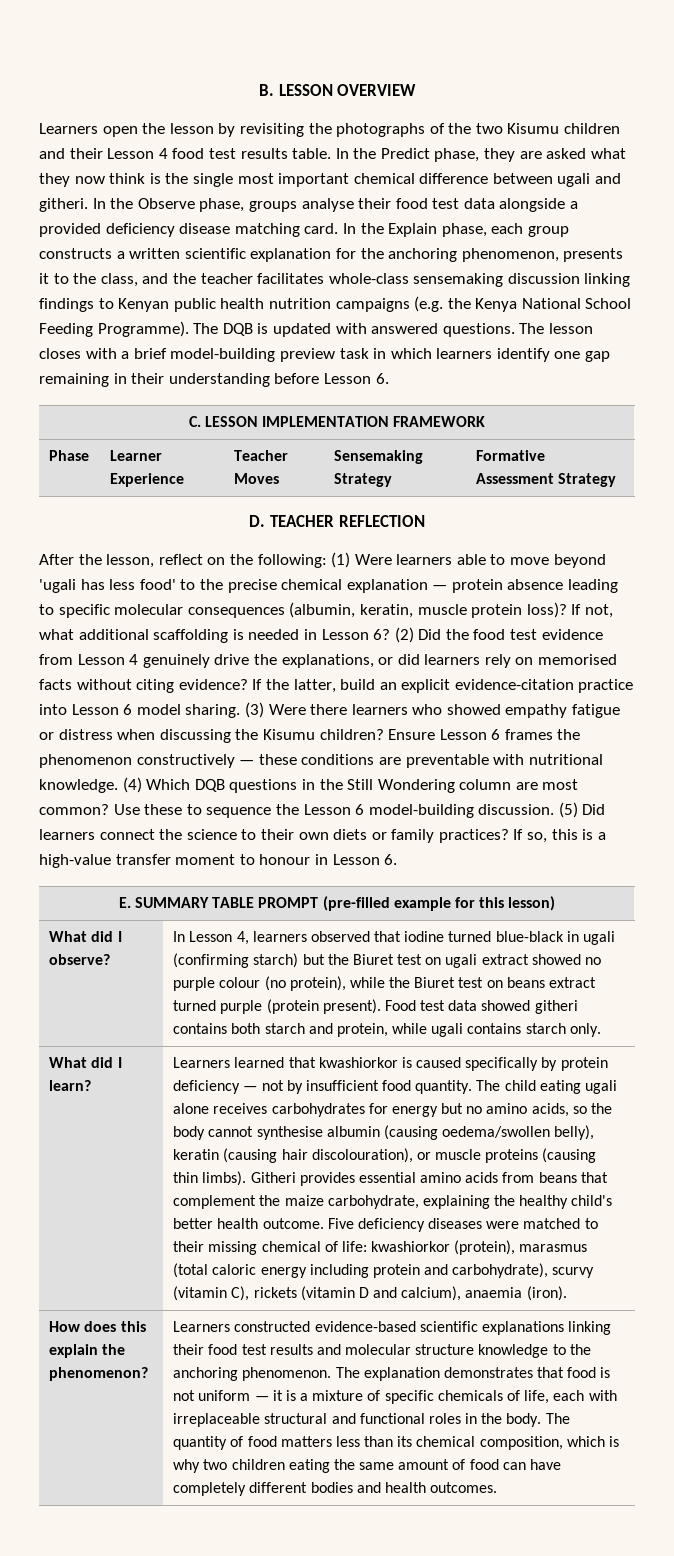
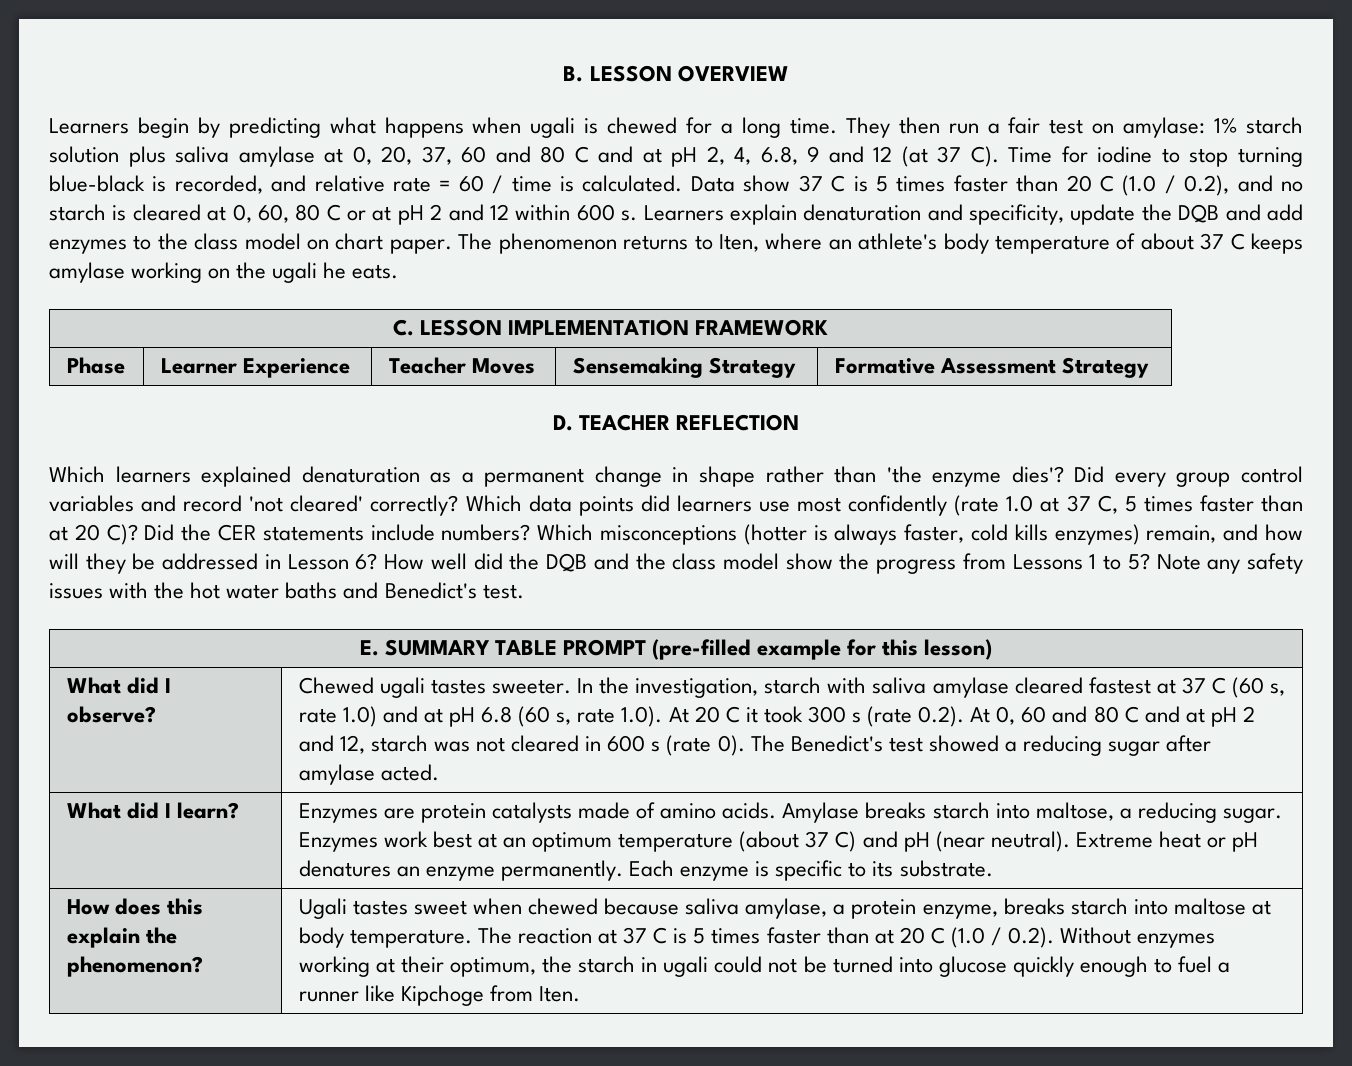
- Learners open the lesson by revisiting the photographs of the two Kisumu children and their Lesson 4 food test results table. In the Predict phase, they are asked what they now think is the single most important chemical difference between ugali and githeri. In the Observe phase, groups analyse their food test data alongside a provided deficiency disease matching card. In the Explain phase, each group constructs a written scientific explanation for the anchoring phenomenon, presents it to the class, and the teacher facilitates whole-class sensemaking discussion linking findings to Kenyan public health nutrition campaigns (e.g. the Kenya National School Feeding Programme). The DQB is updated with answered questions. The lesson closes with a brief model-building preview task in which learners identify one gap remaining in their understanding before Lesson 6.
+ Learners begin by predicting what happens when ugali is chewed for a long time. They then run a fair test on amylase: 1% starch solution plus saliva amylase at 0, 20, 37, 60 and 80 C and at pH 2, 4, 6.8, 9 and 12 (at 37 C). Time for iodine to stop turning blue-black is recorded, and relative rate = 60 / time is calculated. Data show 37 C is 5 times faster than 20 C (1.0 / 0.2), and no starch is cleared at 0, 60, 80 C or at pH 2 and 12 within 600 s. Learners explain denaturation and specificity, update the DQB and add enzymes to the class model on chart paper. The phenomenon returns to Iten, where an athlete's body temperature of about 37 C keeps amylase working on the ugali he eats.
- After the lesson, reflect on the following: (1) Were learners able to move beyond 'ugali has less food' to the precise chemical explanation — protein absence leading to specific molecular consequences (albumin, keratin, muscle protein loss)? If not, what additional scaffolding is needed in Lesson 6? (2) Did the food test evidence from Lesson 4 genuinely drive the explanations, or did learners rely on memorised facts without citing evidence? If the latter, build an explicit evidence-citation practice into Lesson 6 model sharing. (3) Were there learners who showed empathy fatigue or distress when discussing the Kisumu children? Ensure Lesson 6 frames the phenomenon constructively — these conditions are preventable with nutritional knowledge. (4) Which DQB questions in the Still Wondering column are most common? Use these to sequence the Lesson 6 model-building discussion. (5) Did learners connect the science to their own diets or family practices? If so, this is a high-value transfer moment to honour in Lesson 6.
+ Which learners explained denaturation as a permanent change in shape rather than 'the enzyme dies'? Did every group control variables and record 'not cleared' correctly? Which data points did learners use most confidently (rate 1.0 at 37 C, 5 times faster than at 20 C)? Did the CER statements include numbers? Which misconceptions (hotter is always faster, cold kills enzymes) remain, and how will they be addressed in Lesson 6? How well did the DQB and the class model show the progress from Lessons 1 to 5? Note any safety issues with the hot water baths and Benedict's test.
- In Lesson 4, learners observed that iodine turned blue-black in ugali (confirming starch) but the Biuret test on ugali extract showed no purple colour (no protein), while the Biuret test on beans extract turned purple (protein present). Food test data showed githeri contains both starch and protein, while ugali contains starch only.
- What did I learn? | Learners learned that kwashiorkor is caused specifically by protein deficiency — not by insufficient food quantity. The child eating ugali alone receives carbohydrates for energy but no amino acids, so the body cannot synthesise albumin (causing oedema/swollen belly), keratin (causing hair discolouration), or muscle proteins (causing thin limbs). Githeri provides essential amino acids from beans that complement the maize carbohydrate, explaining the healthy child's better health outcome. Five deficiency diseases were matched to their missing chemical of life: kwashiorkor (protein), marasmus (total caloric energy including protein and carbohydrate), scurvy (vitamin C), rickets (vitamin D and calcium), anaemia (iron).
+ Chewed ugali tastes sweeter. In the investigation, starch with saliva amylase cleared fastest at 37 C (60 s, rate 1.0) and at pH 6.8 (60 s, rate 1.0). At 20 C it took 300 s (rate 0.2). At 0, 60 and 80 C and at pH 2 and 12, starch was not cleared in 600 s (rate 0). The Benedict's test showed a reducing sugar after amylase acted.
+ What did I learn? | Enzymes are protein catalysts made of amino acids. Amylase breaks starch into maltose, a reducing sugar. Enzymes work best at an optimum temperature (about 37 C) and pH (near neutral). Extreme heat or pH denatures an enzyme permanently. Each enzyme is specific to its substrate.
- Learners constructed evidence-based scientific explanations linking their food test results and molecular structure knowledge to the anchoring phenomenon. The explanation demonstrates that food is not uniform — it is a mixture of specific chemicals of life, each with irreplaceable structural and functional roles in the body. The quantity of food matters less than its chemical composition, which is why two children eating the same amount of food can have completely different bodies and health outcomes.
+ Ugali tastes sweet when chewed because saliva amylase, a protein enzyme, breaks starch into maltose at body temperature. The reaction at 37 C is 5 times faster than at 20 C (1.0 / 0.2). Without enzymes working at their optimum, the starch in ugali could not be turned into glucose quickly enough to fuel a runner like Kipchoge from Iten.

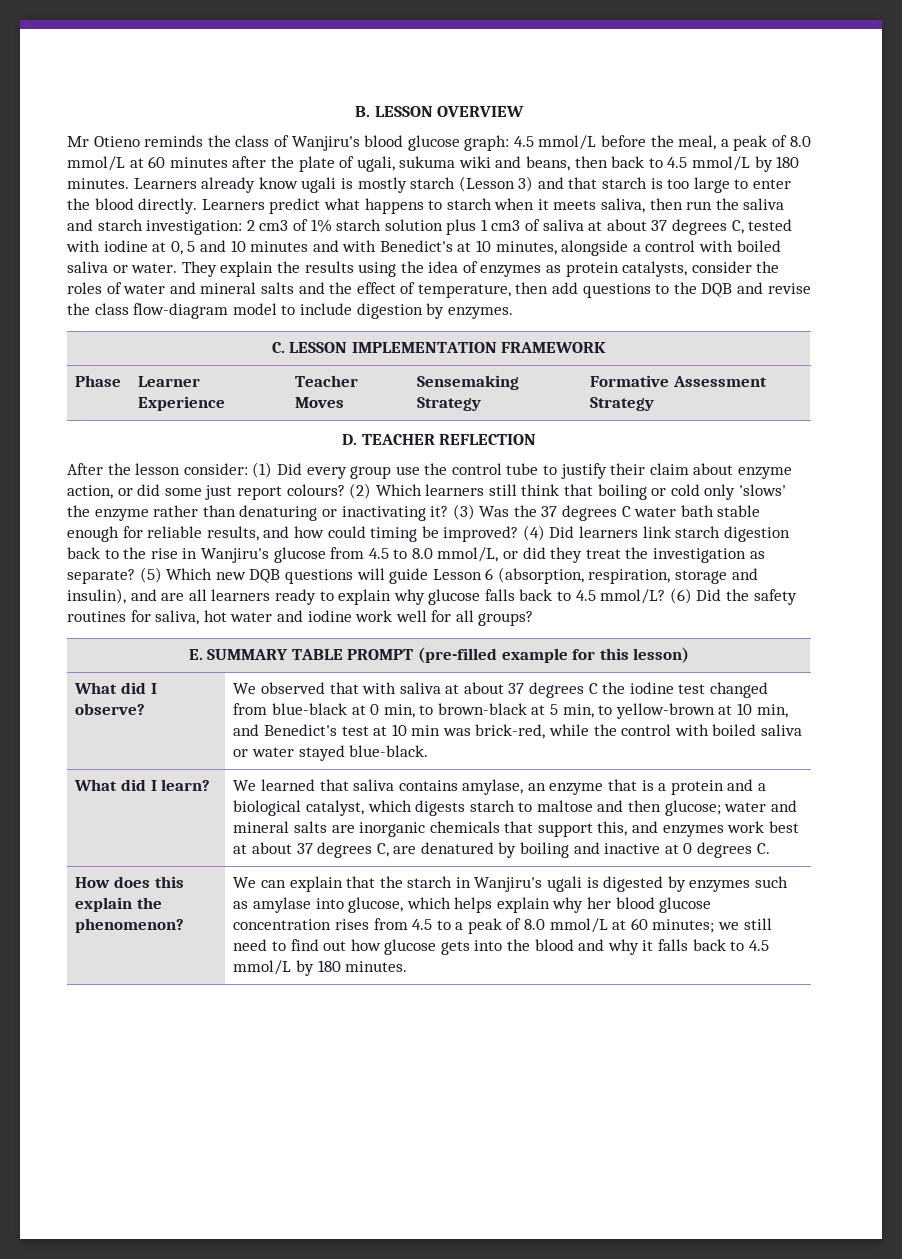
- Learners begin by predicting what happens when ugali is chewed for a long time. They then run a fair test on amylase: 1% starch solution plus saliva amylase at 0, 20, 37, 60 and 80 C and at pH 2, 4, 6.8, 9 and 12 (at 37 C). Time for iodine to stop turning blue-black is recorded, and relative rate = 60 / time is calculated. Data show 37 C is 5 times faster than 20 C (1.0 / 0.2), and no starch is cleared at 0, 60, 80 C or at pH 2 and 12 within 600 s. Learners explain denaturation and specificity, update the DQB and add enzymes to the class model on chart paper. The phenomenon returns to Iten, where an athlete's body temperature of about 37 C keeps amylase working on the ugali he eats.
+ Mr Otieno reminds the class of Wanjiru's blood glucose graph: 4.5 mmol/L before the meal, a peak of 8.0 mmol/L at 60 minutes after the plate of ugali, sukuma wiki and beans, then back to 4.5 mmol/L by 180 minutes. Learners already know ugali is mostly starch (Lesson 3) and that starch is too large to enter the blood directly. Learners predict what happens to starch when it meets saliva, then run the saliva and starch investigation: 2 cm3 of 1% starch solution plus 1 cm3 of saliva at about 37 degrees C, tested with iodine at 0, 5 and 10 minutes and with Benedict's at 10 minutes, alongside a control with boiled saliva or water. They explain the results using the idea of enzymes as protein catalysts, consider the roles of water and mineral salts and the effect of temperature, then add questions to the DQB and revise the class flow-diagram model to include digestion by enzymes.
- Which learners explained denaturation as a permanent change in shape rather than 'the enzyme dies'? Did every group control variables and record 'not cleared' correctly? Which data points did learners use most confidently (rate 1.0 at 37 C, 5 times faster than at 20 C)? Did the CER statements include numbers? Which misconceptions (hotter is always faster, cold kills enzymes) remain, and how will they be addressed in Lesson 6? How well did the DQB and the class model show the progress from Lessons 1 to 5? Note any safety issues with the hot water baths and Benedict's test.
+ After the lesson consider: (1) Did every group use the control tube to justify their claim about enzyme action, or did some just report colours? (2) Which learners still think that boiling or cold only 'slows' the enzyme rather than denaturing or inactivating it? (3) Was the 37 degrees C water bath stable enough for reliable results, and how could timing be improved? (4) Did learners link starch digestion back to the rise in Wanjiru's glucose from 4.5 to 8.0 mmol/L, or did they treat the investigation as separate? (5) Which new DQB questions will guide Lesson 6 (absorption, respiration, storage and insulin), and are all learners ready to explain why glucose falls back to 4.5 mmol/L? (6) Did the safety routines for saliva, hot water and iodine work well for all groups?
- Chewed ugali tastes sweeter. In the investigation, starch with saliva amylase cleared fastest at 37 C (60 s, rate 1.0) and at pH 6.8 (60 s, rate 1.0). At 20 C it took 300 s (rate 0.2). At 0, 60 and 80 C and at pH 2 and 12, starch was not cleared in 600 s (rate 0). The Benedict's test showed a reducing sugar after amylase acted.
- What did I learn? | Enzymes are protein catalysts made of amino acids. Amylase breaks starch into maltose, a reducing sugar. Enzymes work best at an optimum temperature (about 37 C) and pH (near neutral). Extreme heat or pH denatures an enzyme permanently. Each enzyme is specific to its substrate.
+ We observed that with saliva at about 37 degrees C the iodine test changed from blue-black at 0 min, to brown-black at 5 min, to yellow-brown at 10 min, and Benedict's test at 10 min was brick-red, while the control with boiled saliva or water stayed blue-black.
+ What did I learn? | We learned that saliva contains amylase, an enzyme that is a protein and a biological catalyst, which digests starch to maltose and then glucose; water and mineral salts are inorganic chemicals that support this, and enzymes work best at about 37 degrees C, are denatured by boiling and inactive at 0 degrees C.
- Ugali tastes sweet when chewed because saliva amylase, a protein enzyme, breaks starch into maltose at body temperature. The reaction at 37 C is 5 times faster than at 20 C (1.0 / 0.2). Without enzymes working at their optimum, the starch in ugali could not be turned into glucose quickly enough to fuel a runner like Kipchoge from Iten.
+ We can explain that the starch in Wanjiru's ugali is digested by enzymes such as amylase into glucose, which helps explain why her blood glucose concentration rises from 4.5 to a peak of 8.0 mmol/L at 60 minutes; we still need to find out how glucose gets into the blood and why it falls back to 4.5 mmol/L by 180 minutes.

